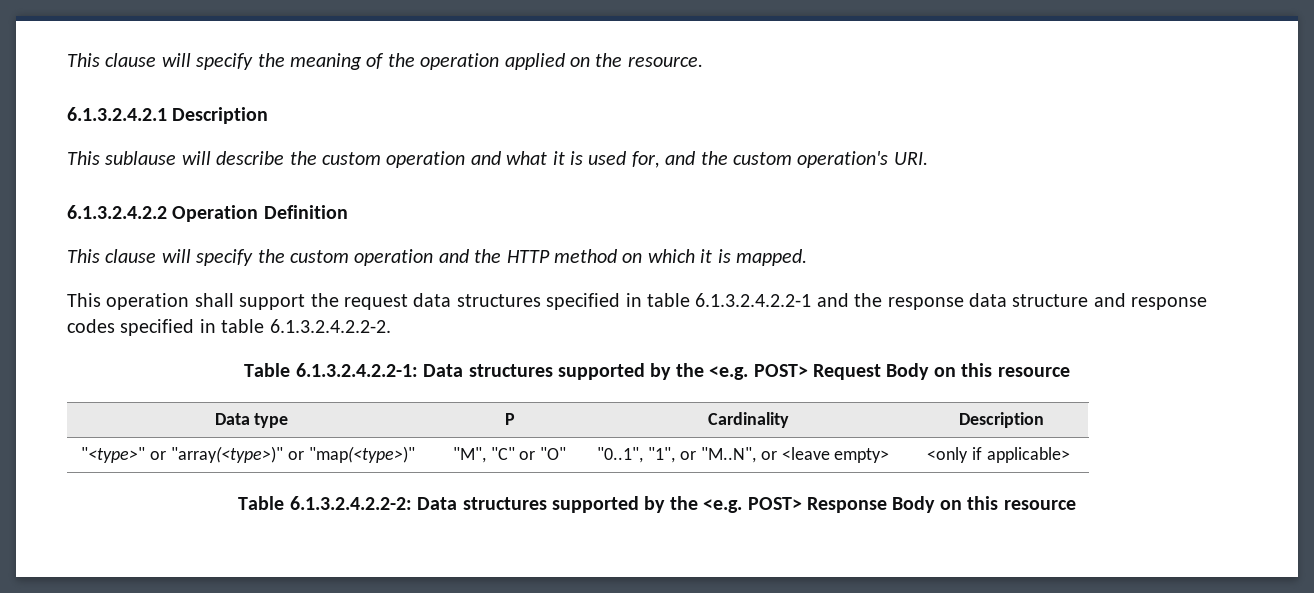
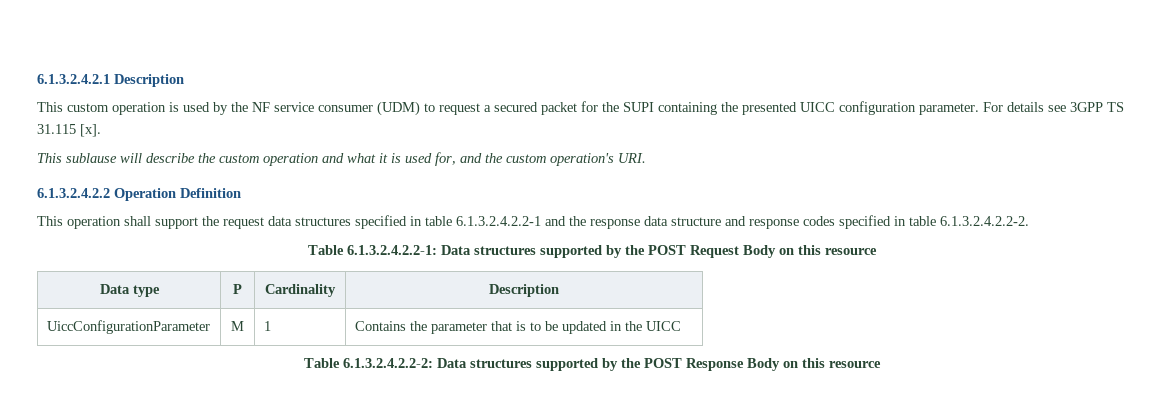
- This clause will specify the meaning of the operation applied on the resource.
  6.1.3.2.4.2.1 Description
+ This custom operation is used by the NF service consumer (UDM) to request a secured packet for the SUPI containing the presented UICC configuration parameter. For details see 3GPP TS 31.115 [x].
- This clause will specify the custom operation and the HTTP method on which it is mapped.
- Table 6.1.3.2.4.2.2-1: Data structures supported by the <e.g. POST> Request Body on this resource
+ Table 6.1.3.2.4.2.2-1: Data structures supported by the POST Request Body on this resource
- "<type>" or "array(<type>)" or "map(<type>)" | "M", "C" or "O" | "0..1", "1", or "M..N", or <leave empty> | <only if applicable>
+ UiccConfigurationParameter | M | 1 | Contains the parameter that is to be updated in the UICC
- Table 6.1.3.2.4.2.2-2: Data structures supported by the <e.g. POST> Response Body on this resource
+ Table 6.1.3.2.4.2.2-2: Data structures supported by the POST Response Body on this resource

